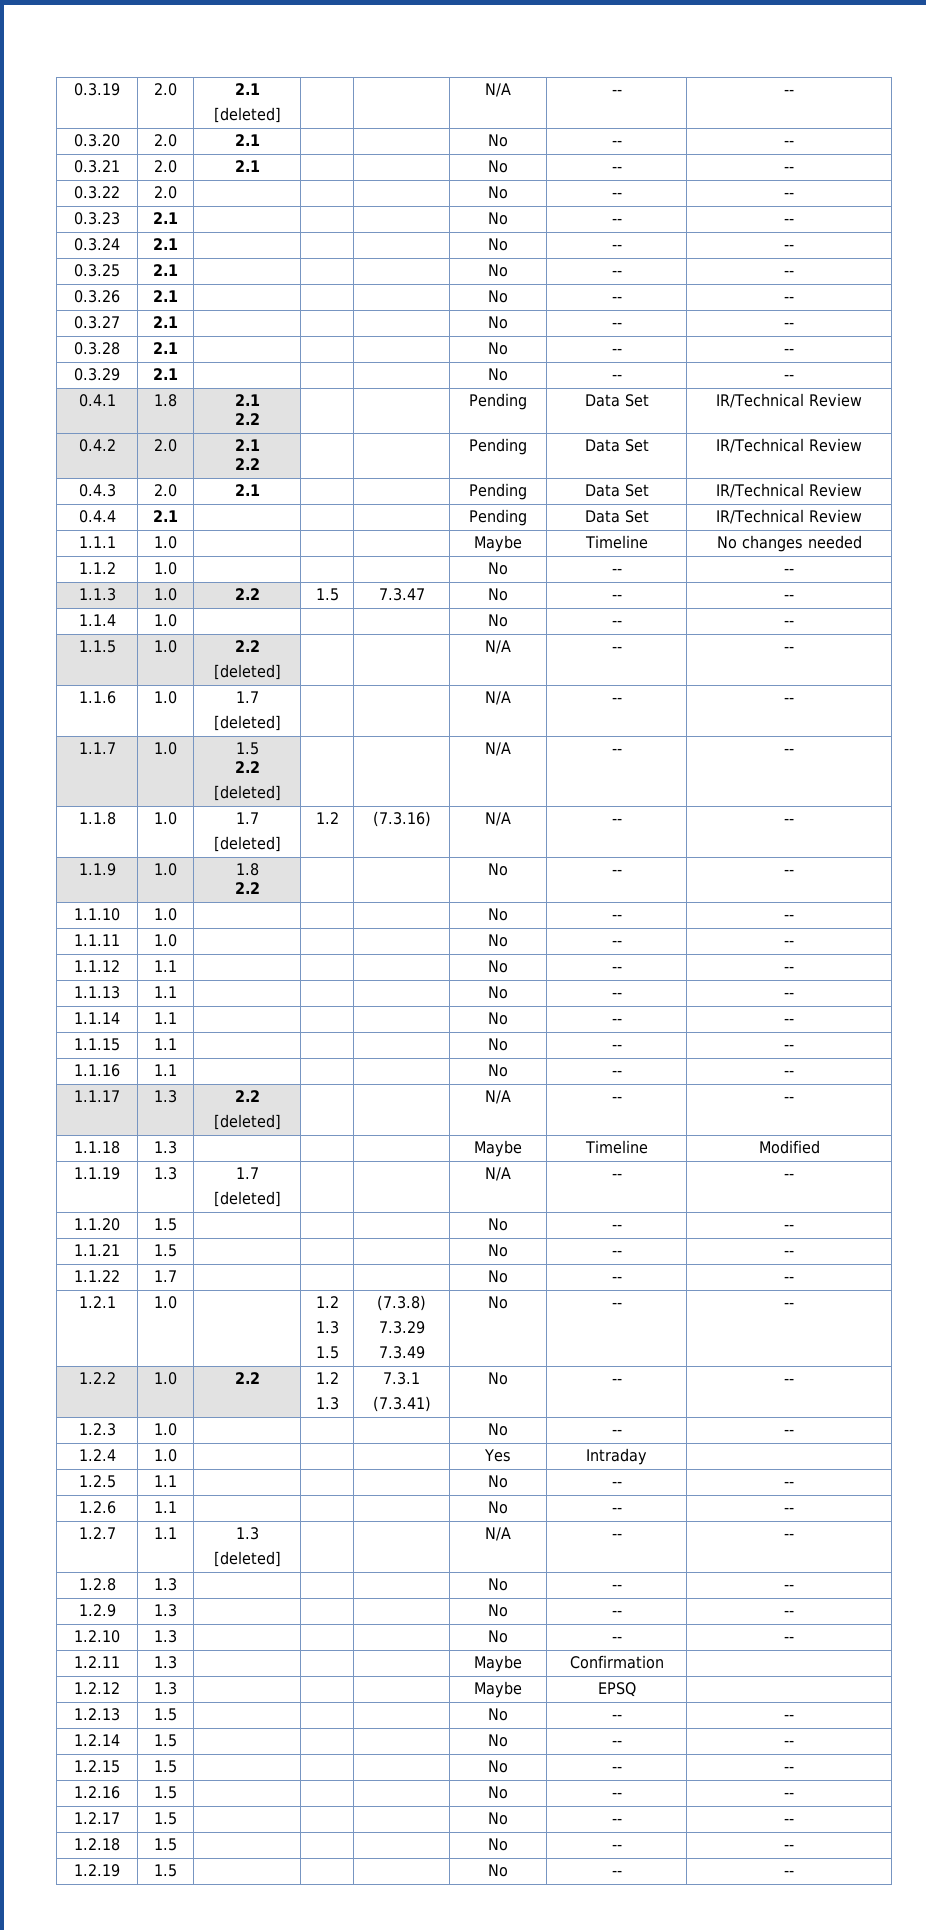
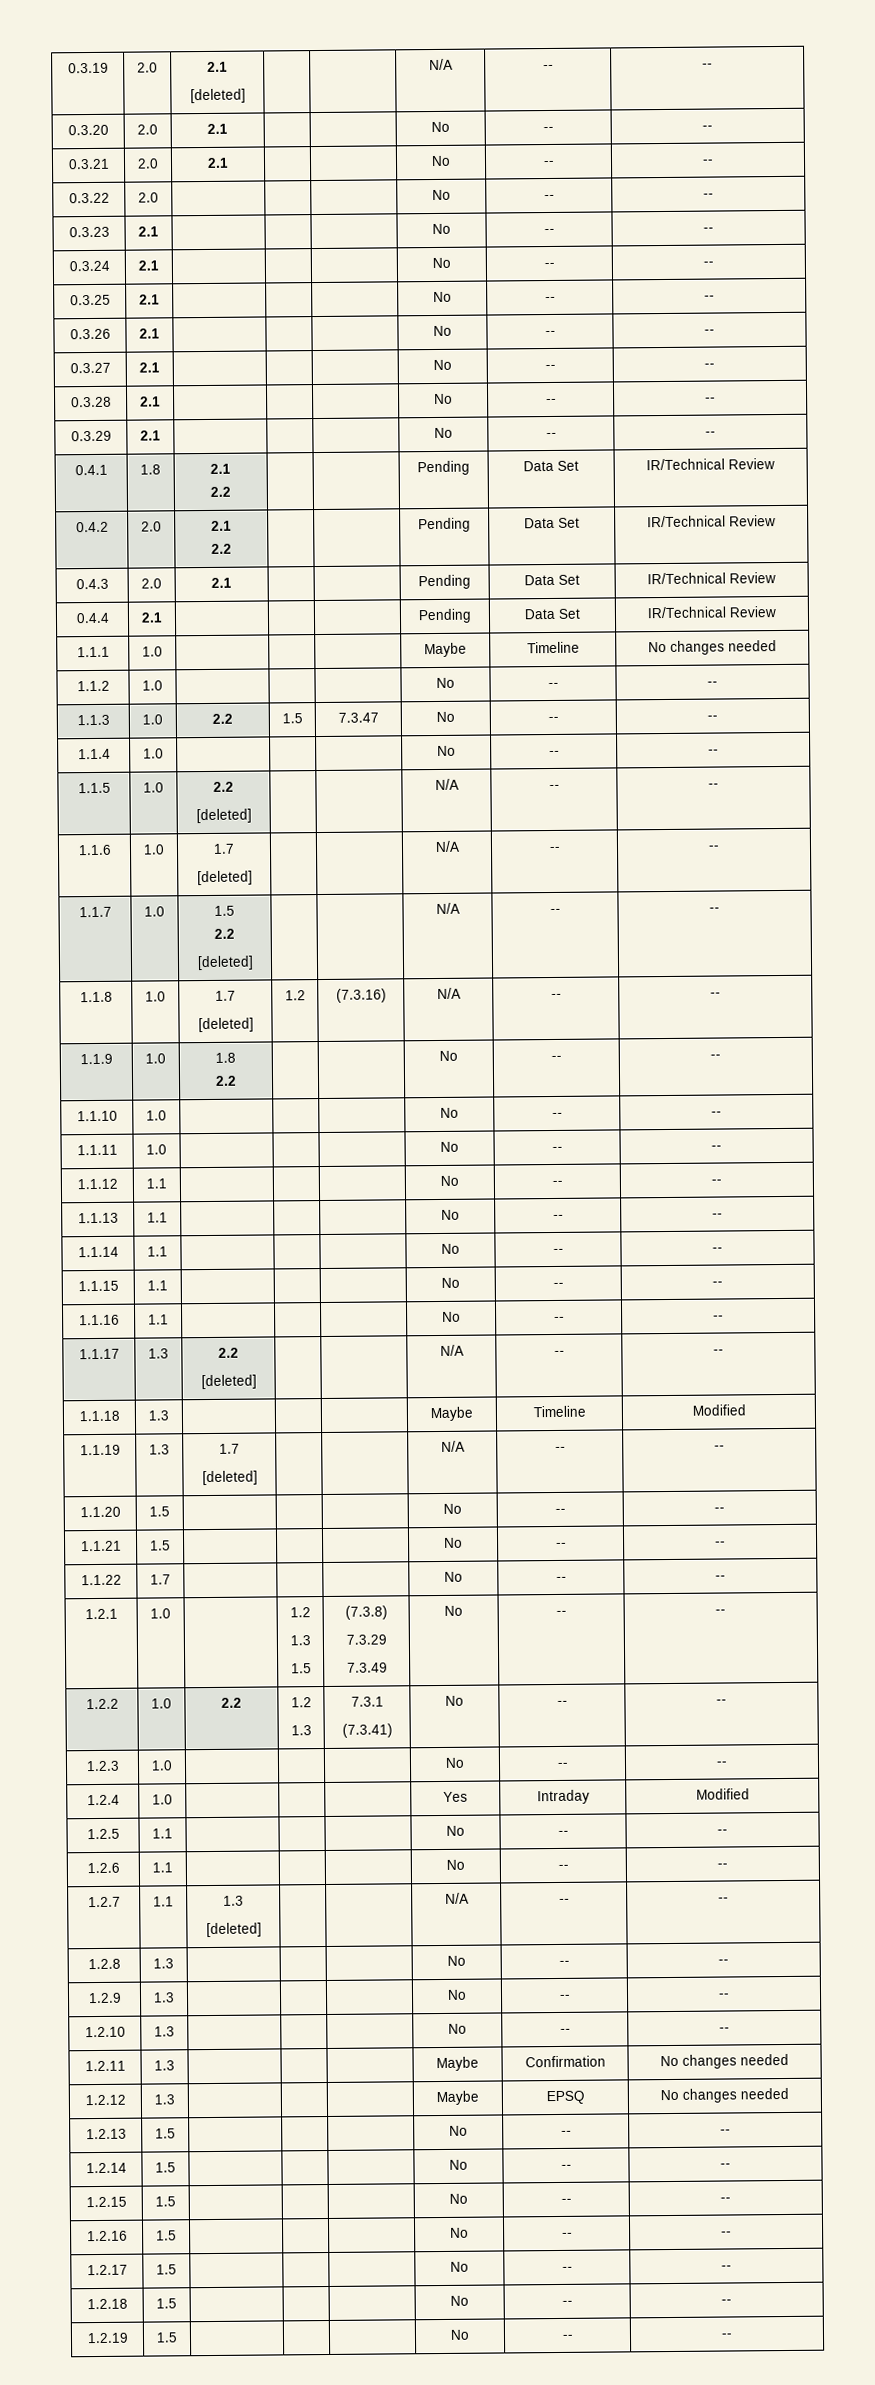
- 1.2.4 | 1.0 | | | | Yes | Intraday |
+ 1.2.4 | 1.0 | | | | Yes | Intraday | Modified
- 1.2.11 | 1.3 | | | | Maybe | Confirmation |
+ 1.2.11 | 1.3 | | | | Maybe | Confirmation | No changes needed
- 1.2.12 | 1.3 | | | | Maybe | EPSQ |
+ 1.2.12 | 1.3 | | | | Maybe | EPSQ | No changes needed

